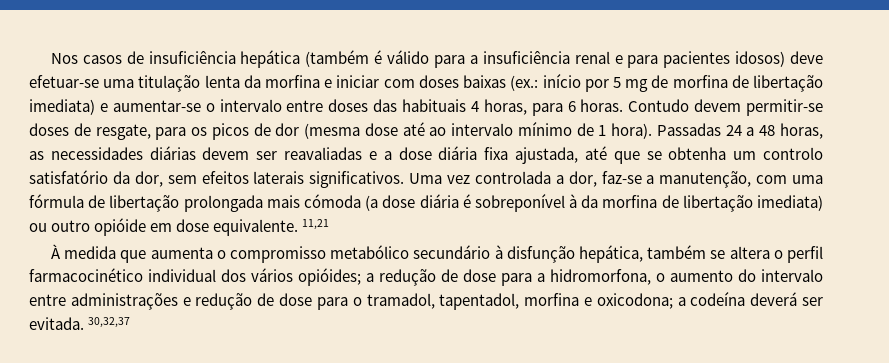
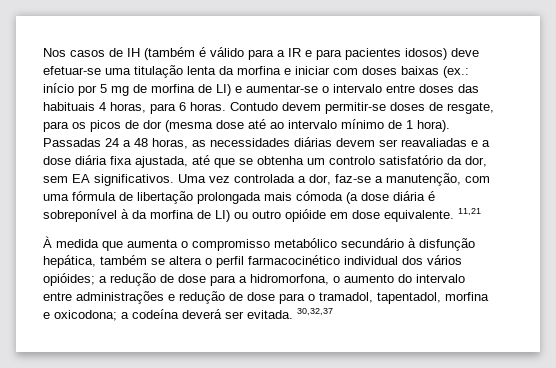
- Nos casos de insuficiência hepática (também é válido para a insuficiência renal e para pacientes idosos) deve efetuar-se uma titulação lenta da morfina e iniciar com doses baixas (ex.: início por 5 mg de morfina de libertação imediata) e aumentar-se o intervalo entre doses das habituais 4 horas, para 6 horas.
+ Nos casos de IH (também é válido para a IR e para pacientes idosos) deve efetuar-se uma titulação lenta da morfina e iniciar com doses baixas (ex.: início por 5 mg de morfina de LI) e aumentar-se o intervalo entre doses das habituais 4 horas, para 6 horas.
- Passadas 24 a 48 horas, as necessidades diárias devem ser reavaliadas e a dose diária fixa ajustada, até que se obtenha um controlo satisfatório da dor, sem efeitos laterais significativos.
+ Passadas 24 a 48 horas, as necessidades diárias devem ser reavaliadas e a dose diária fixa ajustada, até que se obtenha um controlo satisfatório da dor, sem EA significativos.
- Uma vez controlada a dor, faz-se a manutenção, com uma fórmula de libertação prolongada mais cómoda (a dose diária é sobreponível à da morfina de libertação imediata) ou outro opióide em dose equivalente.
+ Uma vez controlada a dor, faz-se a manutenção, com uma fórmula de libertação prolongada mais cómoda (a dose diária é sobreponível à da morfina de LI) ou outro opióide em dose equivalente.

